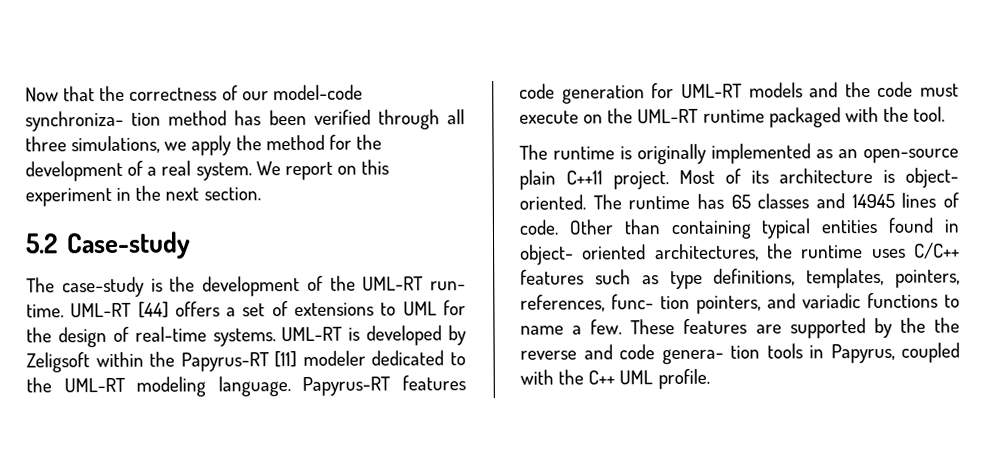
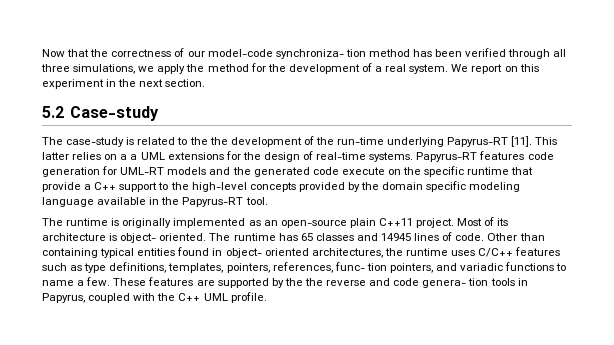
- The case-study is the development of the UML-RT run- time. UML-RT [44] offers a set of extensions to UML for the design of real-time systems.
+ The case-study is related to the the development of the run-time underlying Papyrus-RT [11]. This latter relies on a a UML extensions for the design of real-time systems.
- UML-RT is developed by Zeligsoft within the Papyrus-RT [11] modeler dedicated to the UML-RT modeling language.
- Papyrus-RT features code generation for UML-RT models and the code must execute on the UML-RT runtime packaged with the tool.
+ Papyrus-RT features code generation for UML-RT models and the generated code execute on the specific runtime that provide a C++ support to the high-level concepts provided by the domain specific modeling language available in the Papyrus-RT tool.

